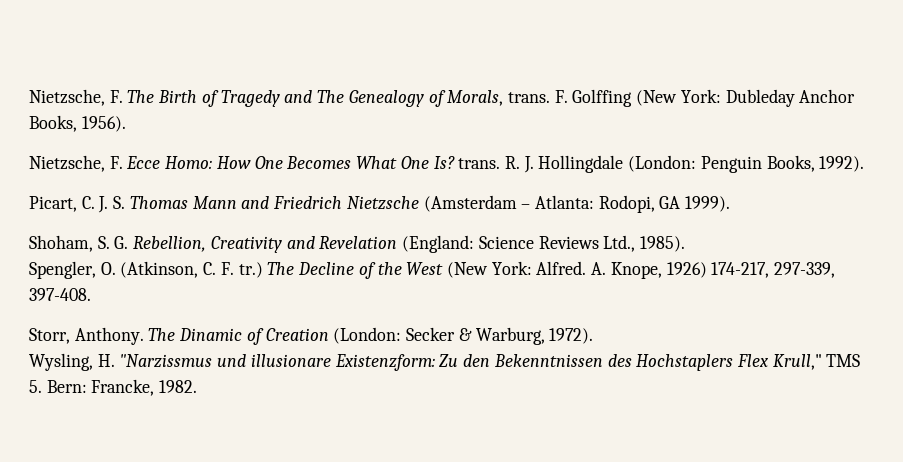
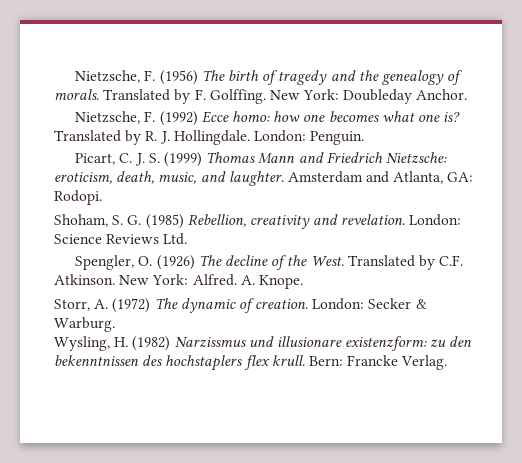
- Nietzsche, F. The Birth of Tragedy and The Genealogy of Morals, trans. F. Golffing (New York: Dubleday Anchor Books, 1956).
- Nietzsche, F. Ecce Homo: How One Becomes What One Is? trans. R. J. Hollingdale (London: Penguin Books, 1992).
+ Nietzsche, F. (1956) The birth of tragedy and the genealogy of morals. Translated by F. Golffing. New York: Doubleday Anchor.
+ Nietzsche, F. (1992) Ecce homo: how one becomes what one is? Translated by R. J. Hollingdale. London: Penguin.
- Picart, C. J. S. Thomas Mann and Friedrich Nietzsche (Amsterdam – Atlanta: Rodopi, GA 1999).
- Shoham, S. G. Rebellion, Creativity and Revelation (England: Science Reviews Ltd., 1985).
- Spengler, O. (Atkinson, C. F. tr.) The Decline of the West (New York: Alfred. A. Knope, 1926) 174-217, 297-339, 397-408.
- Storr, Anthony. The Dinamic of Creation (London: Secker & Warburg, 1972).
- Wysling, H. "Narzissmus und illusionare Existenzform: Zu den Bekenntnissen des Hochstaplers Flex Krull," TMS 5. Bern: Francke, 1982.
+ Picart, C. J. S. (1999) Thomas Mann and Friedrich Nietzsche: eroticism, death, music, and laughter. Amsterdam and Atlanta, GA: Rodopi.
+ Shoham, S. G. (1985) Rebellion, creativity and revelation. London: Science Reviews Ltd.
+ Spengler, O. (1926) The decline of the West. Translated by C.F. Atkinson. New York: Alfred. A. Knope.
+ Storr, A. (1972) The dynamic of creation. London: Secker & Warburg.
+ Wysling, H. (1982) Narzissmus und illusionare existenzform: zu den bekenntnissen des hochstaplers flex krull. Bern: Francke Verlag.

